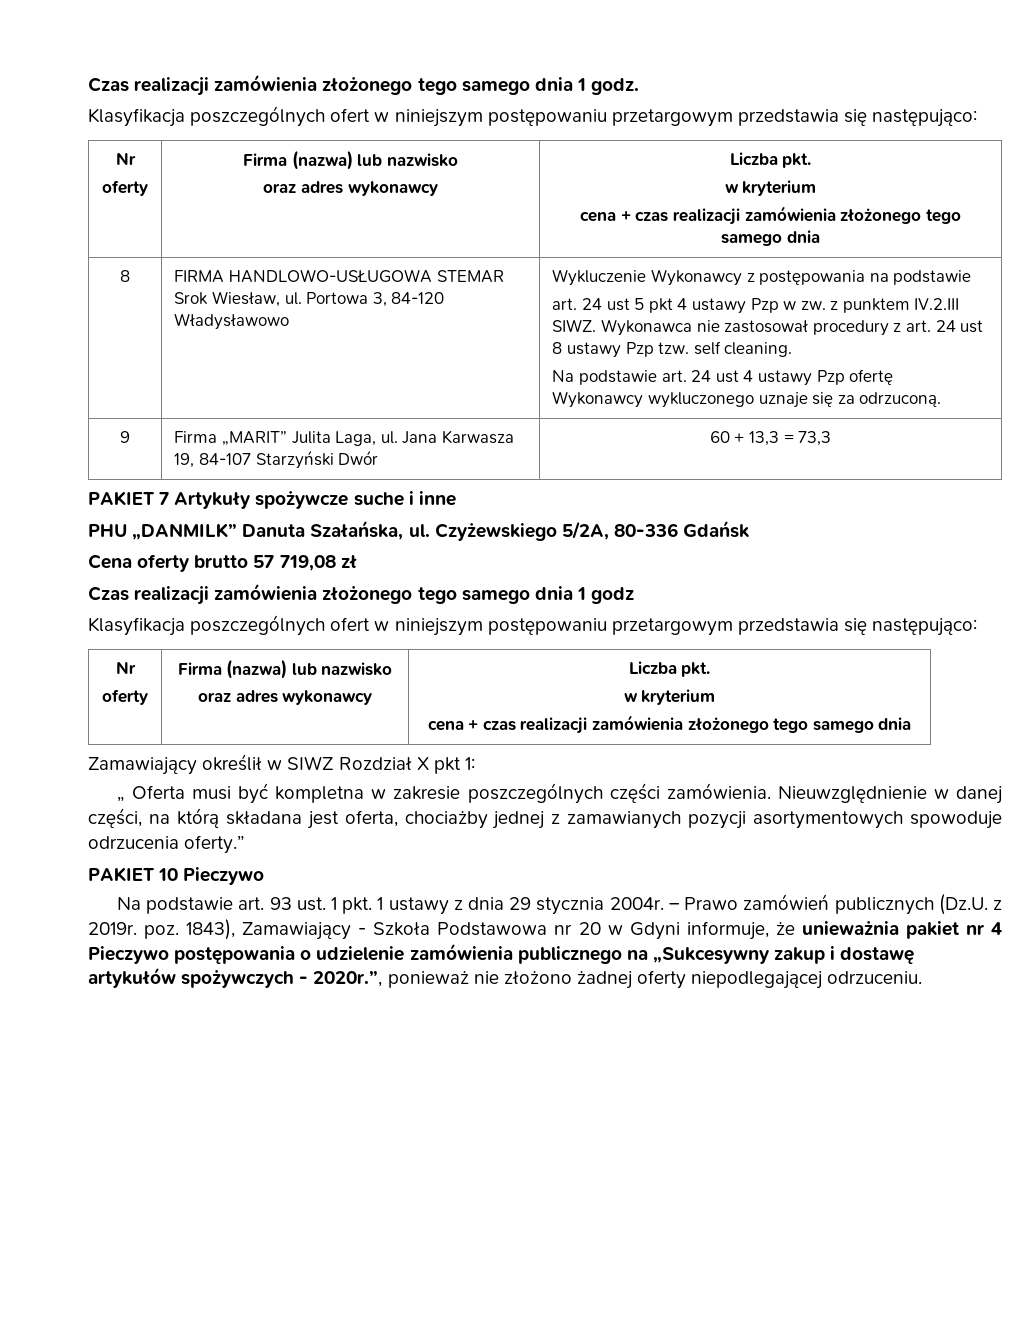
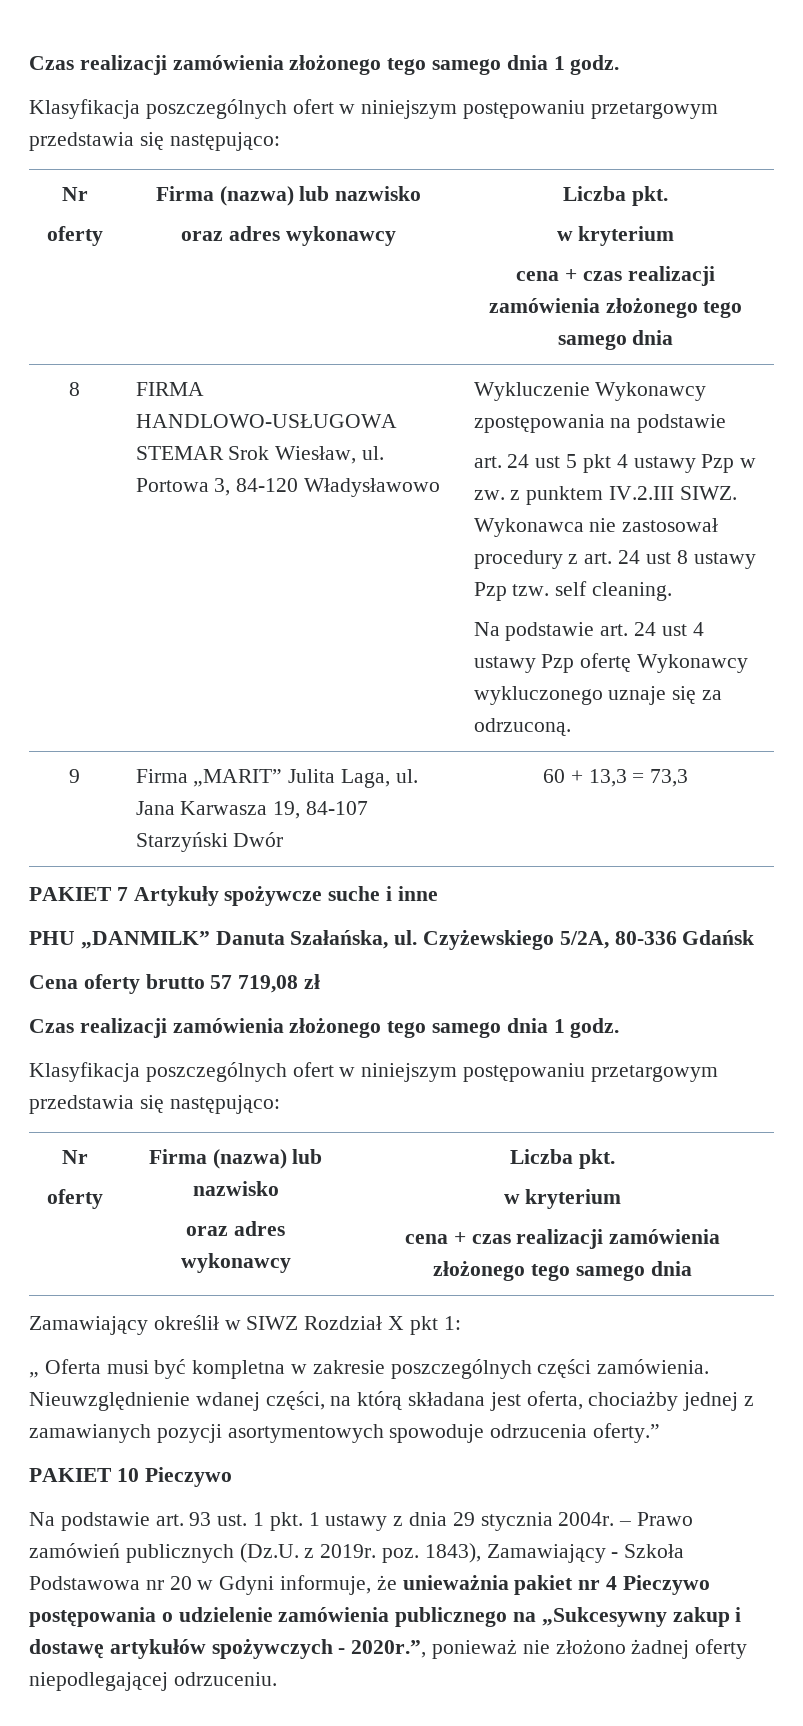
- Wykluczenie Wykonawcy z postępowania na podstawie
+ Wykluczenie Wykonawcy zpostępowania na podstawie
  Cena oferty brutto 57 719,08 zł
- Czas realizacji zamówienia złożonego tego samego dnia 1 godz
+ Czas realizacji zamówienia złożonego tego samego dnia 1 godz.
- Nieuwzględnienie w danej części, na którą składana jest oferta, chociażby jednej z zamawianych pozycji asortymentowych spowoduje odrzucenia oferty.”
+ Nieuwzględnienie wdanej części, na którą składana jest oferta, chociażby jednej z zamawianych pozycji asortymentowych spowoduje odrzucenia oferty.”

